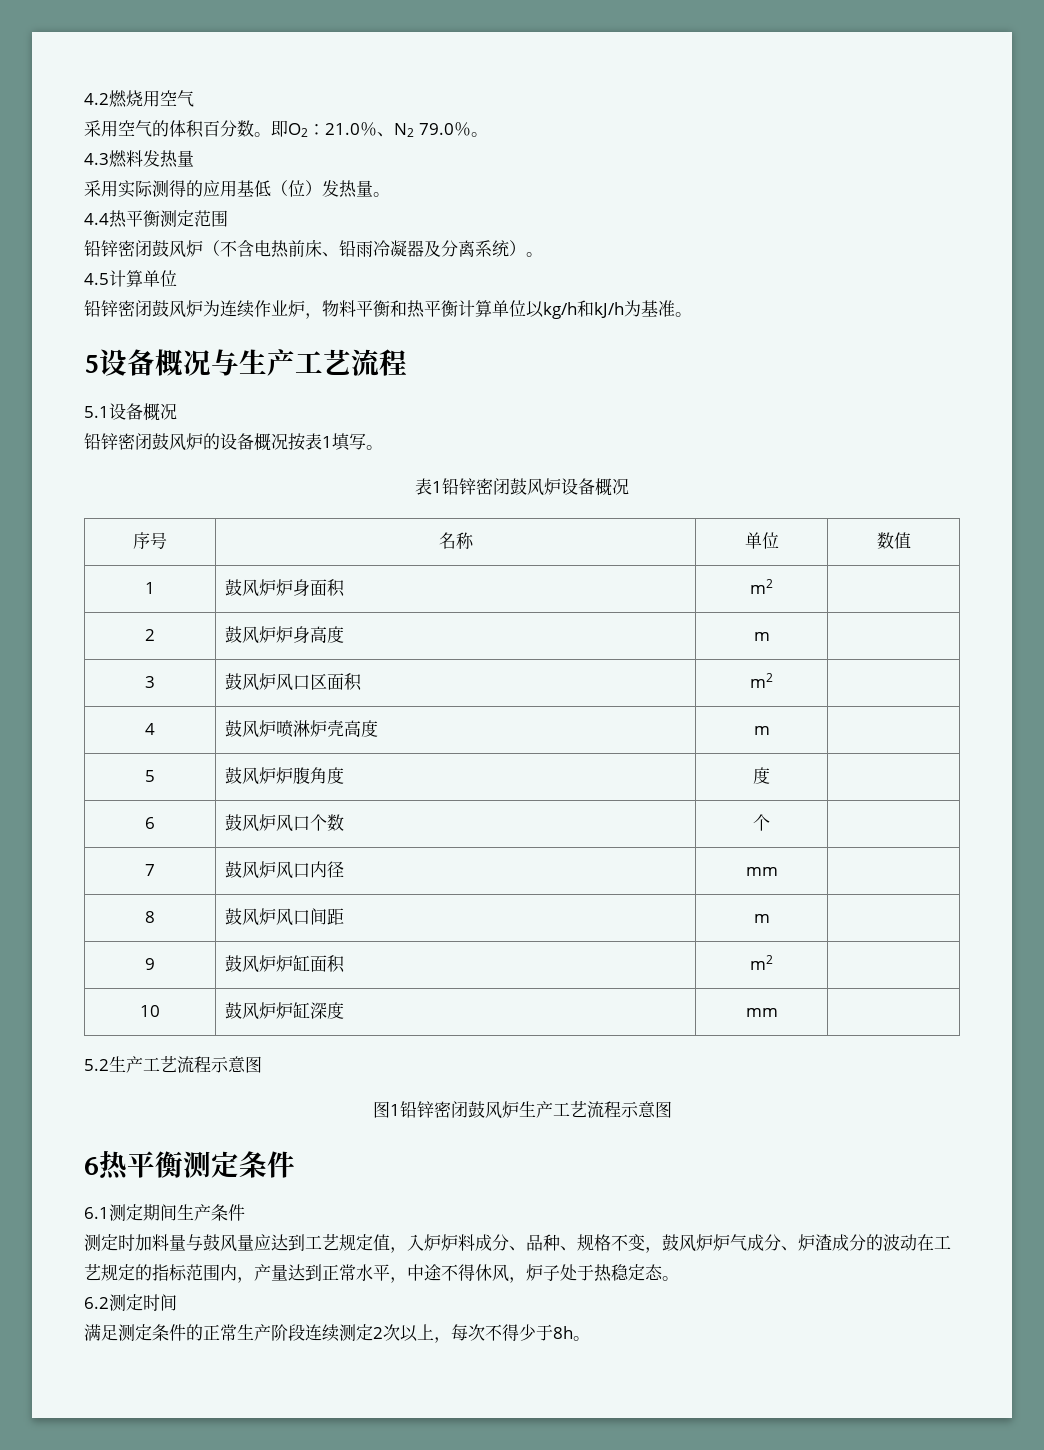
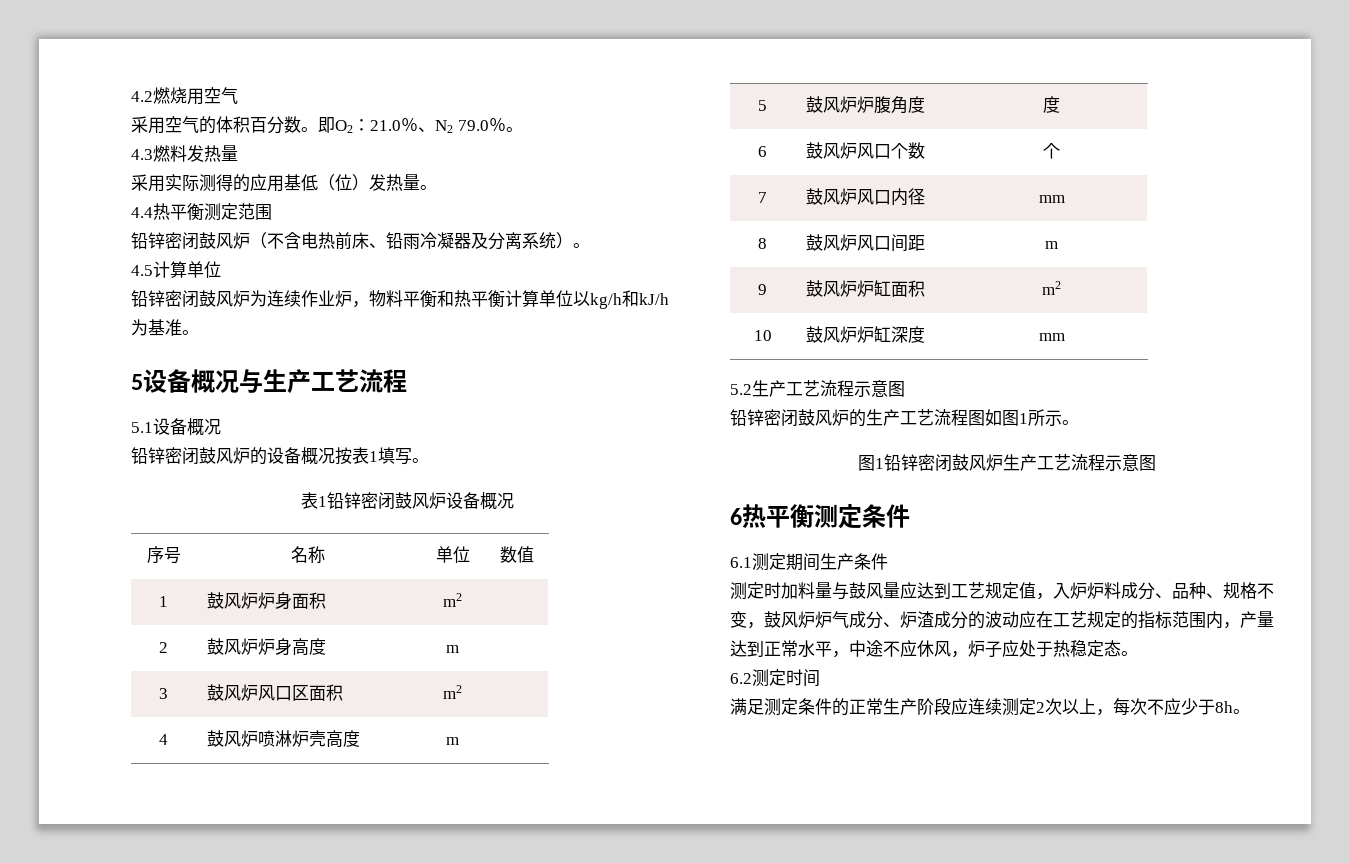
+ 铅锌密闭鼓风炉的生产工艺流程图如图1所示。
- 测定时加料量与鼓风量应达到工艺规定值，入炉炉料成分、品种、规格不变，鼓风炉炉气成分、炉渣成分的波动在工艺规定的指标范围内，产量达到正常水平，中途不得休风，炉子处于热稳定态。
+ 测定时加料量与鼓风量应达到工艺规定值，入炉炉料成分、品种、规格不变，鼓风炉炉气成分、炉渣成分的波动应在工艺规定的指标范围内，产量达到正常水平，中途不应休风，炉子应处于热稳定态。
- 满足测定条件的正常生产阶段连续测定2次以上，每次不得少于8h。
+ 满足测定条件的正常生产阶段应连续测定2次以上，每次不应少于8h。

